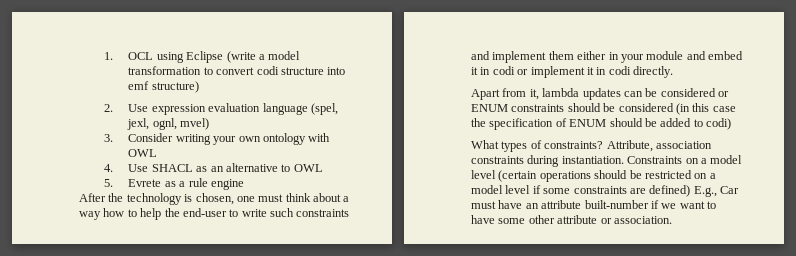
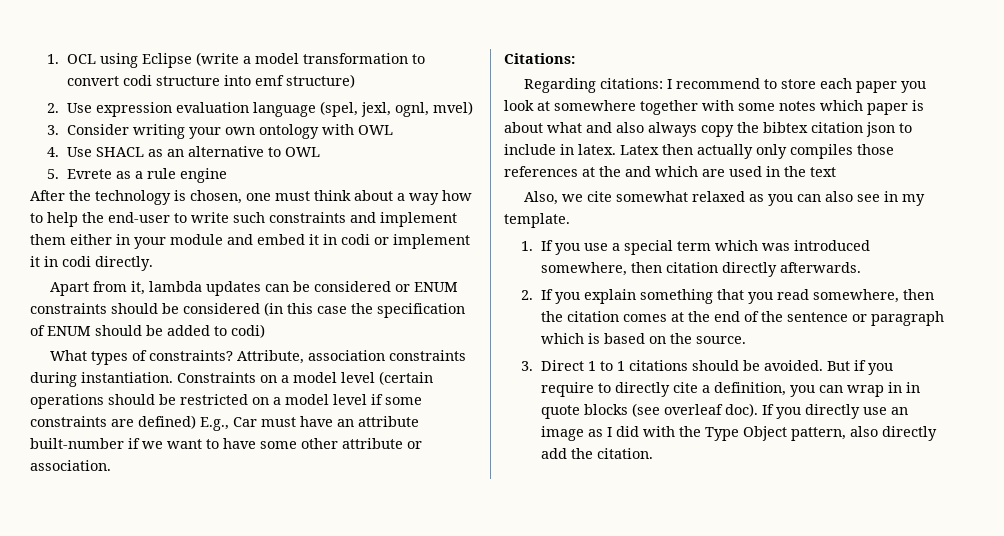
+ Citations:
+ Regarding citations: I recommend to store each paper you look at somewhere together with some notes which paper is about what and also always copy the bibtex citation json to include in latex. Latex then actually only compiles those references at the and which are used in the text
+ Also, we cite somewhat relaxed as you can also see in my template.
+ 1. If you use a special term which was introduced somewhere, then citation directly afterwards.
+ 2. If you explain something that you read somewhere, then the citation comes at the end of the sentence or paragraph which is based on the source.
+ 3. Direct 1 to 1 citations should be avoided. But if you require to directly cite a definition, you can wrap in in quote blocks (see overleaf doc). If you directly use an image as I did with the Type Object pattern, also directly add the citation.

